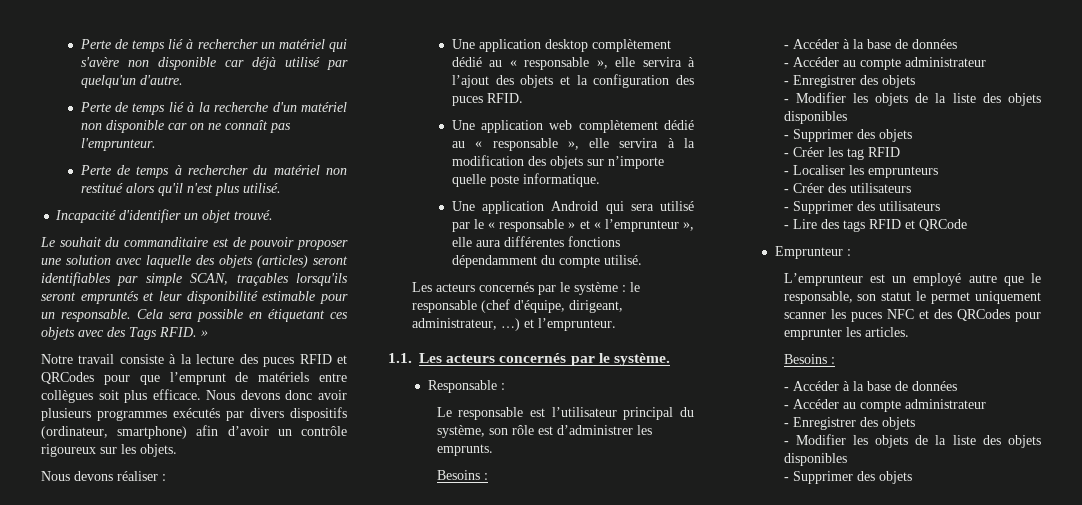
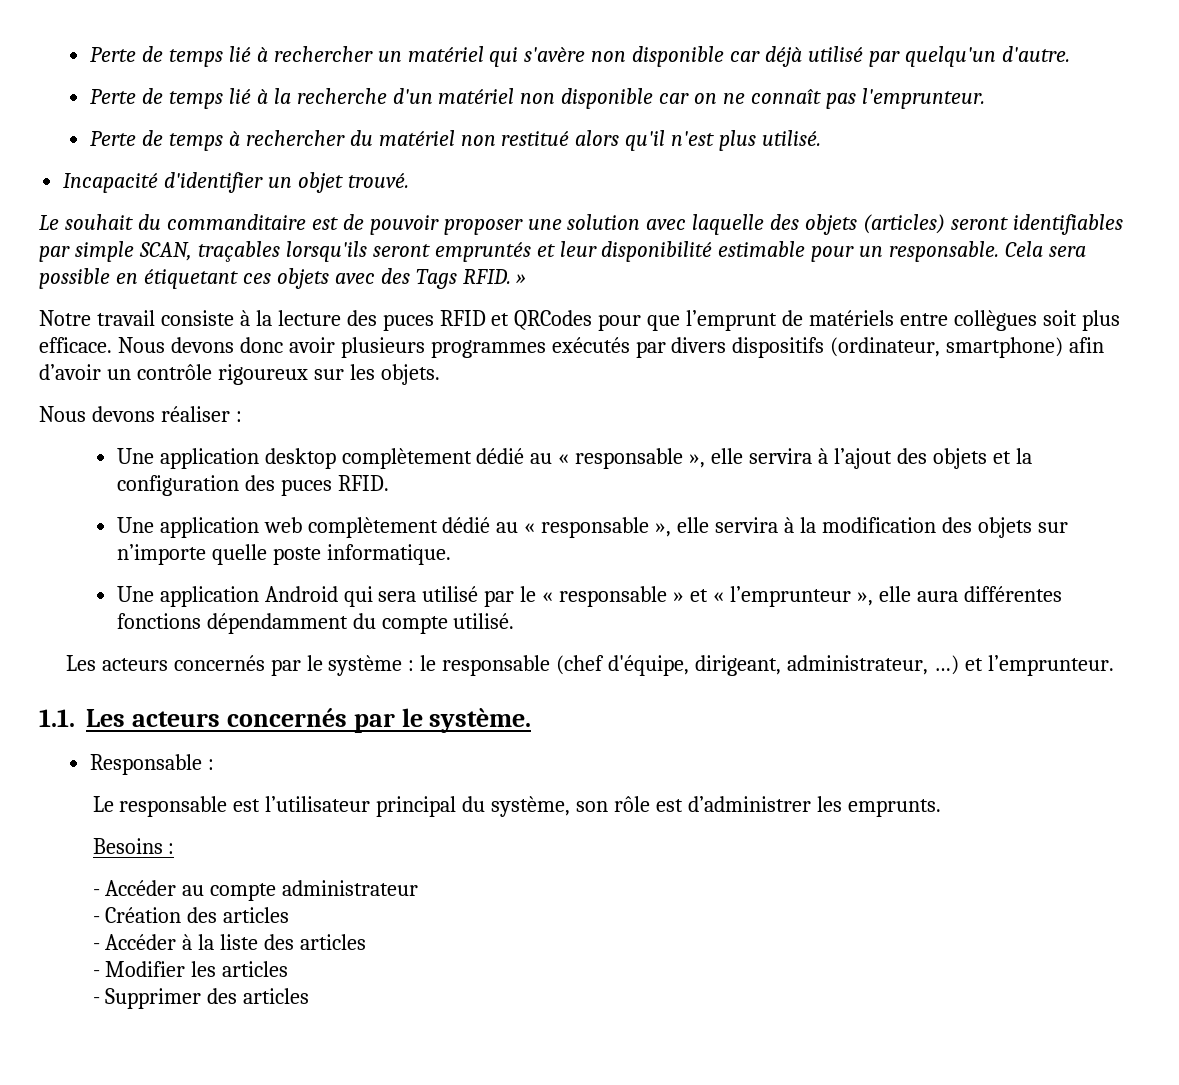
  Le responsable est l’utilisateur principal du système, son rôle est d’administrer les emprunts.
  Besoins :
- - Accéder à la base de données
  - Accéder au compte administrateur
- - Enregistrer des objets
- - Modifier les objets de la liste des objets disponibles
- - Supprimer des objets
- - Créer les tag RFID
- - Localiser les emprunteurs
- - Créer des utilisateurs
- - Supprimer des utilisateurs
- - Lire des tags RFID et QRCode
- Emprunteur :
- L’emprunteur est un employé autre que le responsable, son statut le permet uniquement scanner les puces NFC et des QRCodes pour emprunter les articles.
- Besoins :
- - Accéder à la base de données
- - Accéder au compte administrateur
- - Enregistrer des objets
- - Modifier les objets de la liste des objets disponibles
- - Supprimer des objets
+ - Création des articles
+ - Accéder à la liste des articles
+ - Modifier les articles
+ - Supprimer des articles

